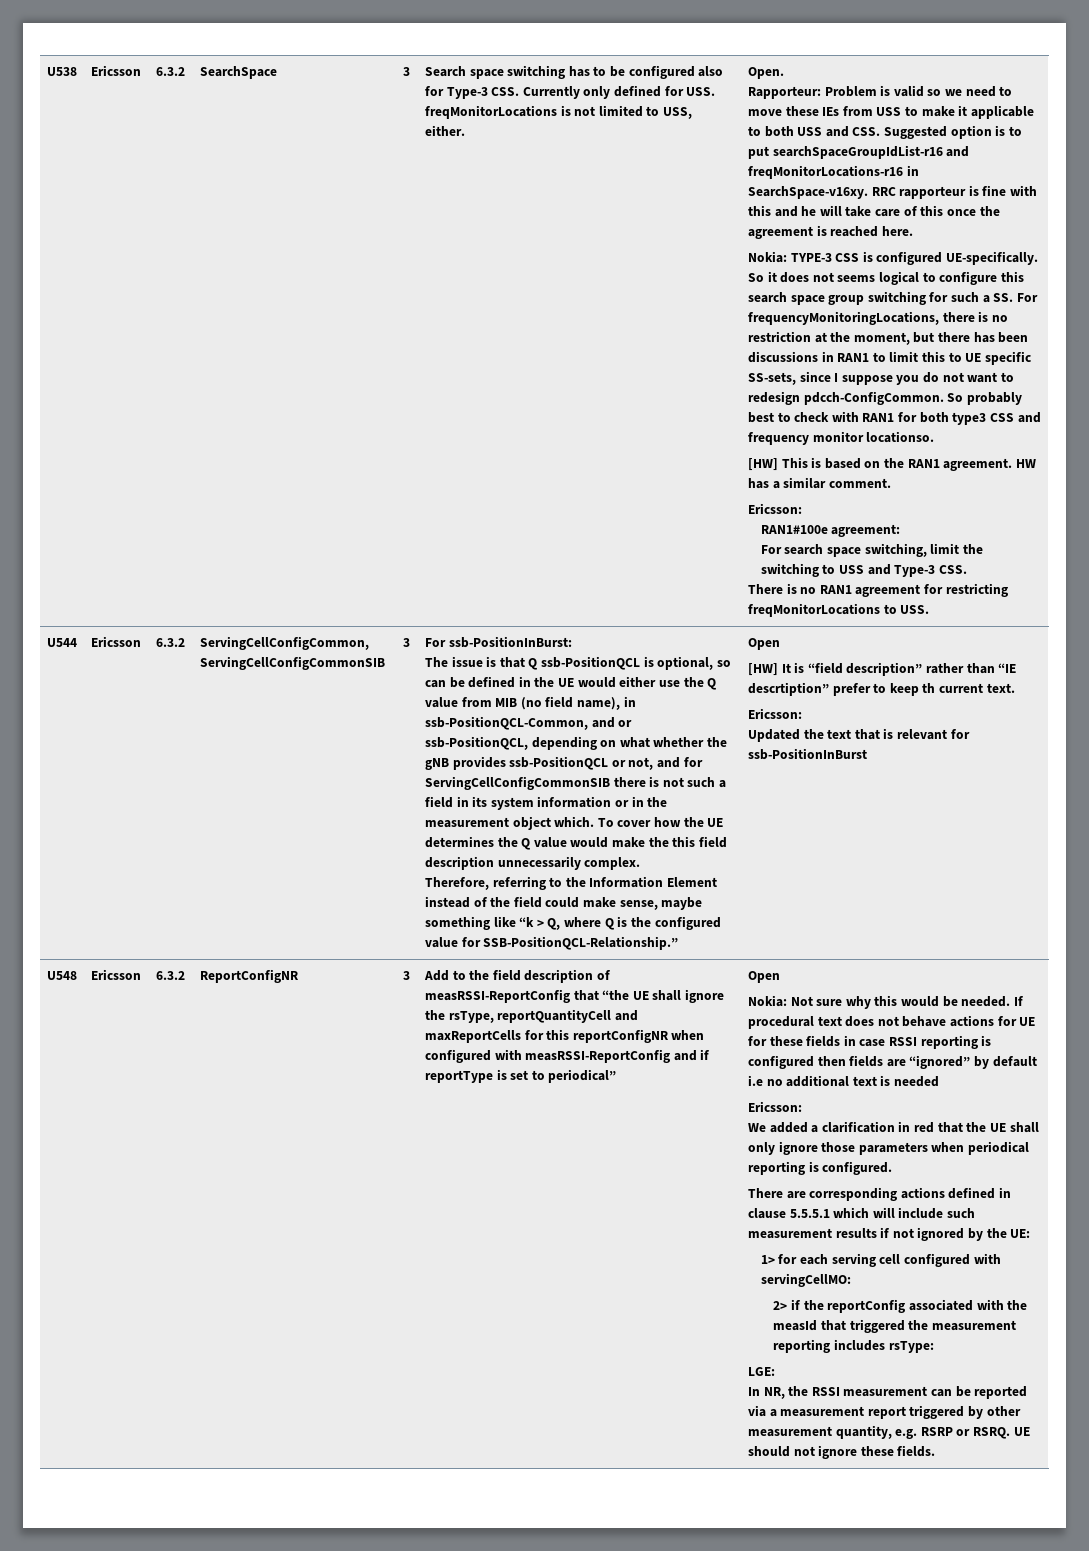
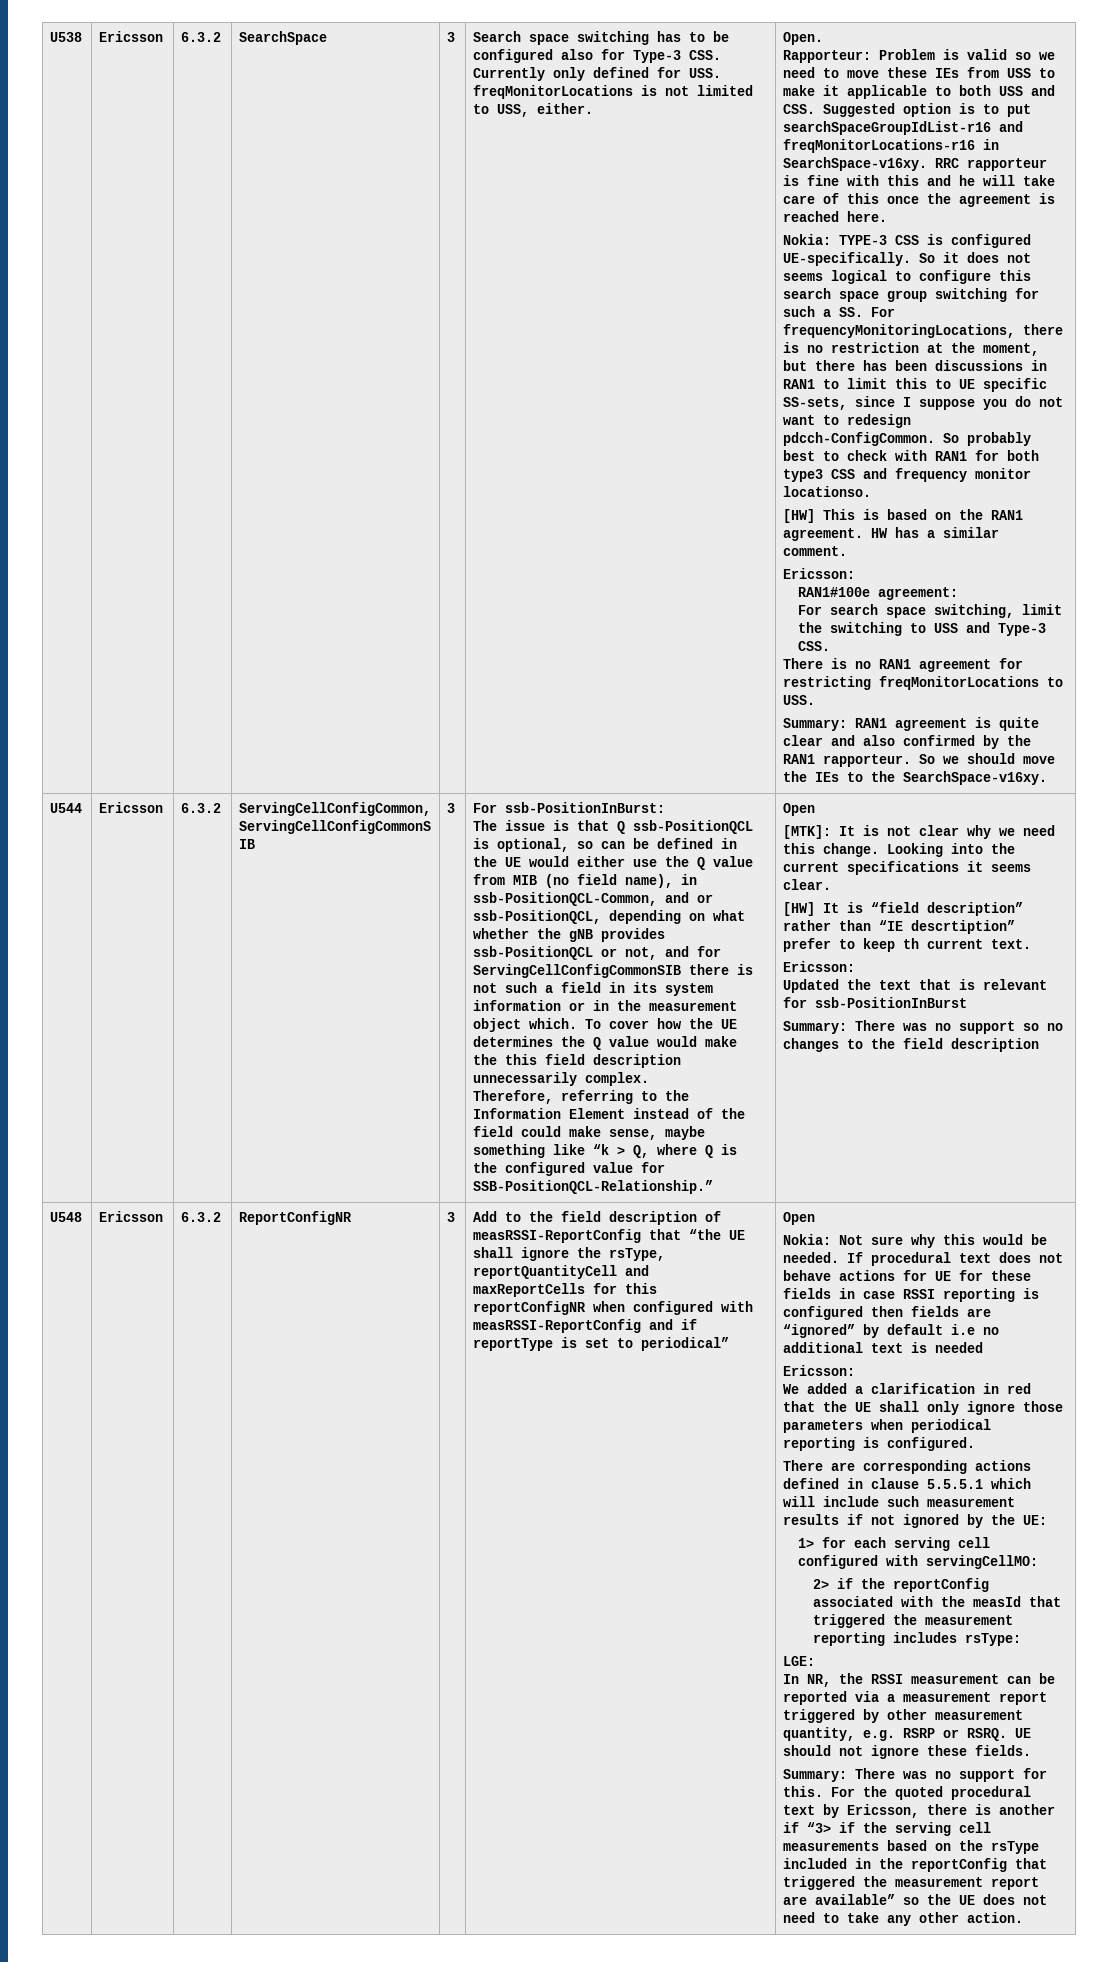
+ Summary: RAN1 agreement is quite clear and also confirmed by the RAN1 rapporteur. So we should move the IEs to the SearchSpace-v16xy.
+ [MTK]: It is not clear why we need this change. Looking into the current specifications it seems clear.
+ Summary: There was no support so no changes to the field description
+ Summary: There was no support for this. For the quoted procedural text by Ericsson, there is another if “3> if the serving cell measurements based on the rsType included in the reportConfig that triggered the measurement report are available” so the UE does not need to take any other action.

